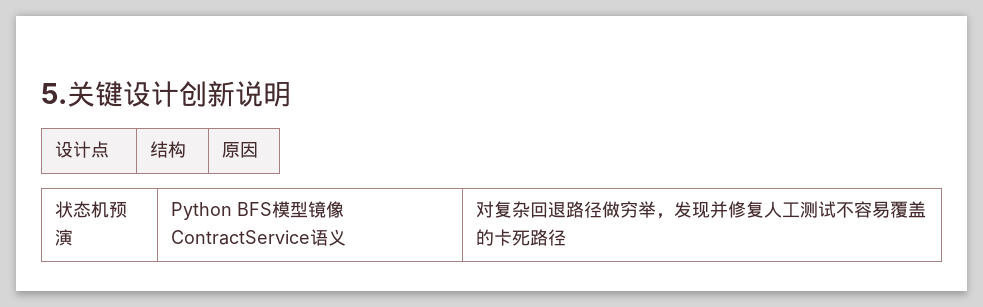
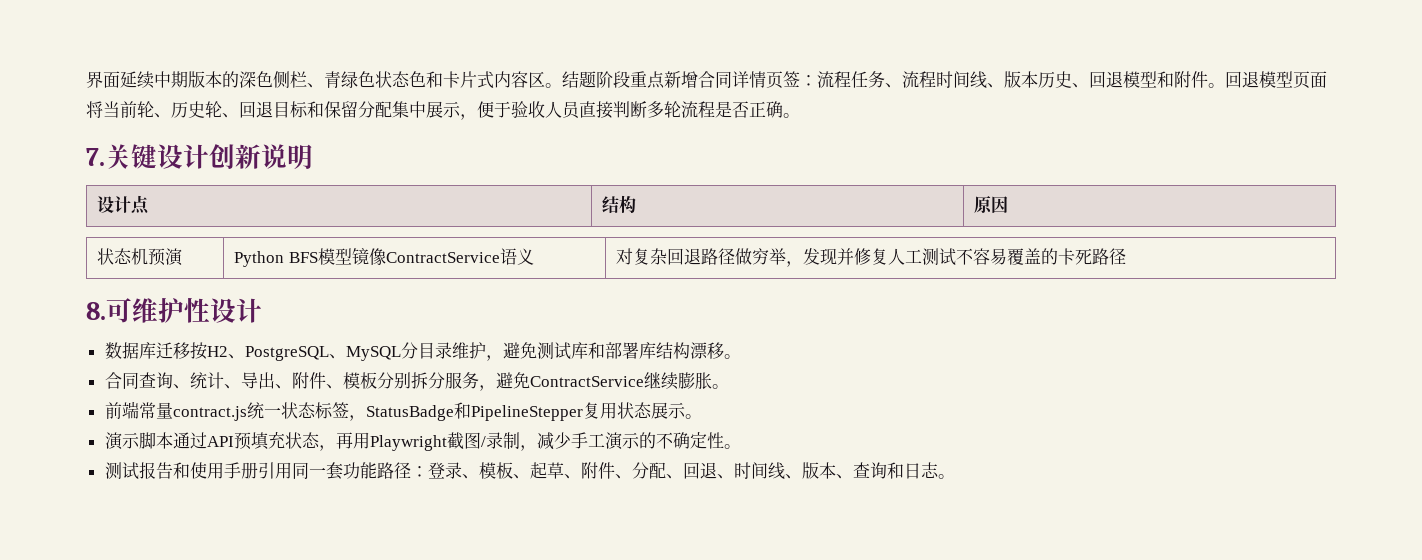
- 5.关键设计创新说明
+ 界面延续中期版本的深色侧栏、青绿色状态色和卡片式内容区。结题阶段重点新增合同详情页签：流程任务、流程时间线、版本历史、回退模型和附件。回退模型页面将当前轮、历史轮、回退目标和保留分配集中展示，便于验收人员直接判断多轮流程是否正确。
+ 7.关键设计创新说明
+ 8.可维护性设计
+ 数据库迁移按H2、PostgreSQL、MySQL分目录维护，避免测试库和部署库结构漂移。
+ 合同查询、统计、导出、附件、模板分别拆分服务，避免ContractService继续膨胀。
+ 前端常量contract.js统一状态标签，StatusBadge和PipelineStepper复用状态展示。
+ 演示脚本通过API预填充状态，再用Playwright截图/录制，减少手工演示的不确定性。
+ 测试报告和使用手册引用同一套功能路径：登录、模板、起草、附件、分配、回退、时间线、版本、查询和日志。

